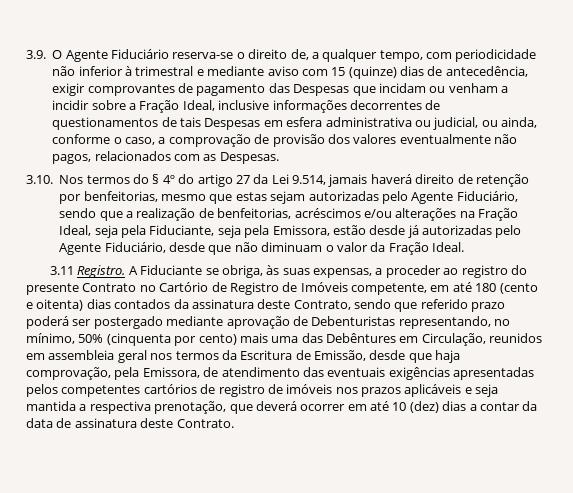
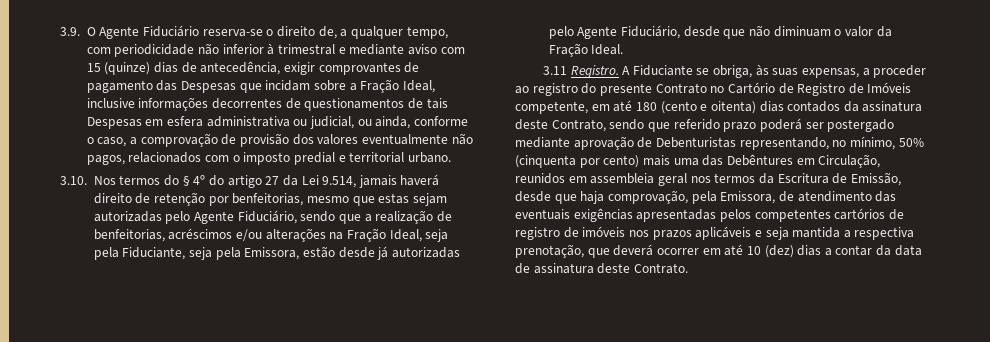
- 3.9. O Agente Fiduciário reserva-se o direito de, a qualquer tempo, com periodicidade não inferior à trimestral e mediante aviso com 15 (quinze) dias de antecedência, exigir comprovantes de pagamento das Despesas que incidam ou venham a incidir sobre a Fração Ideal, inclusive informações decorrentes de questionamentos de tais Despesas em esfera administrativa ou judicial, ou ainda, conforme o caso, a comprovação de provisão dos valores eventualmente não pagos, relacionados com as Despesas.
+ 3.9. O Agente Fiduciário reserva-se o direito de, a qualquer tempo, com periodicidade não inferior à trimestral e mediante aviso com 15 (quinze) dias de antecedência, exigir comprovantes de pagamento das Despesas que incidam sobre a Fração Ideal, inclusive informações decorrentes de questionamentos de tais Despesas em esfera administrativa ou judicial, ou ainda, conforme o caso, a comprovação de provisão dos valores eventualmente não pagos, relacionados com o imposto predial e territorial urbano.

